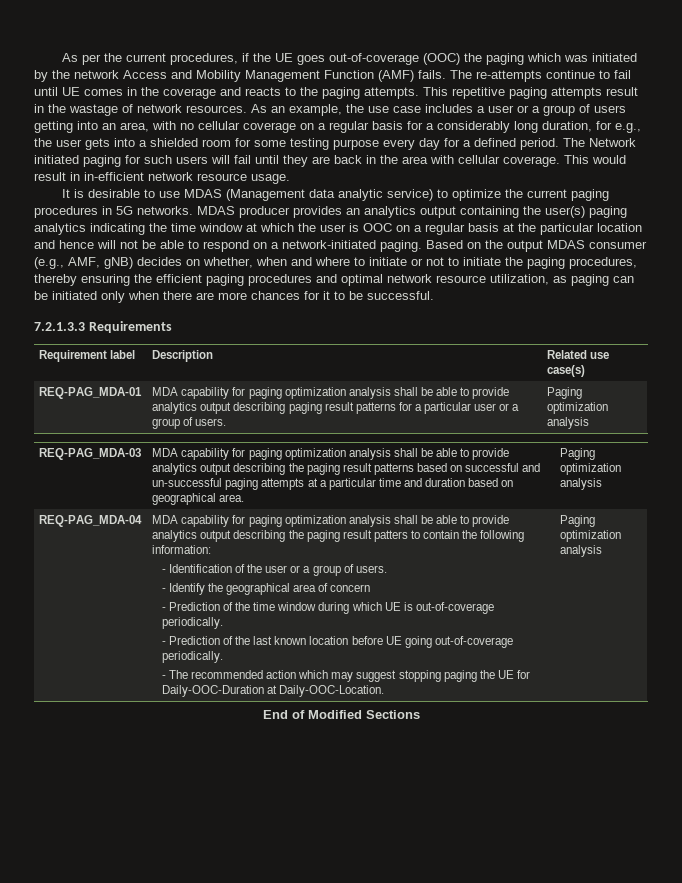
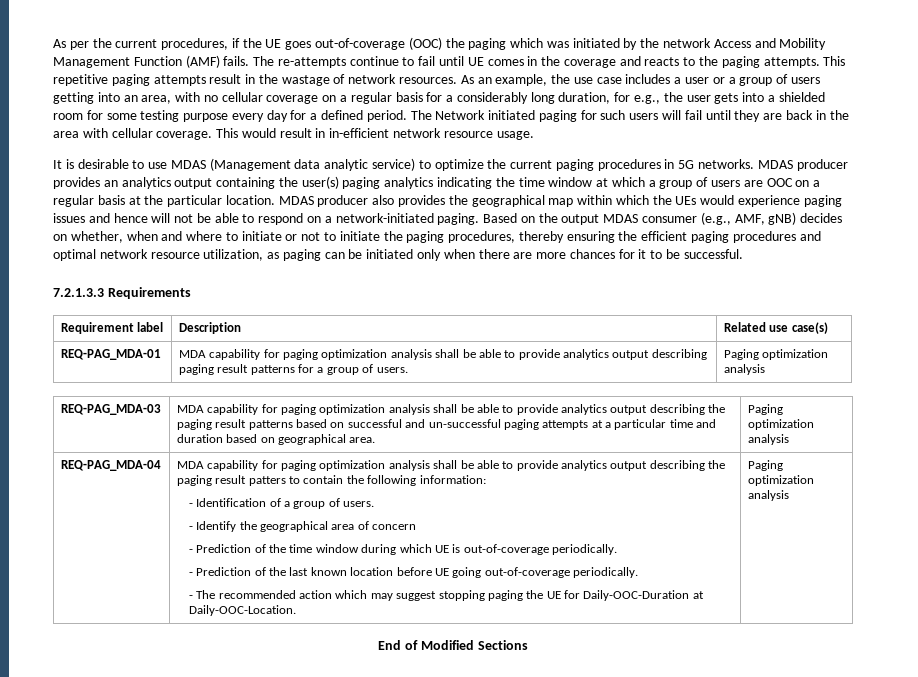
- MDAS producer provides an analytics output containing the user(s) paging analytics indicating the time window at which the user is OOC on a regular basis at the particular location and hence will not be able to respond on a network-initiated paging.
+ MDAS producer provides an analytics output containing the user(s) paging analytics indicating the time window at which a group of users are OOC on a regular basis at the particular location. MDAS producer also provides the geographical map within which the UEs would experience paging issues and hence will not be able to respond on a network-initiated paging.
- REQ-PAG_MDA-01 | MDA capability for paging optimization analysis shall be able to provide analytics output describing paging result patterns for a particular user or a group of users. | Paging optimization analysis
+ REQ-PAG_MDA-01 | MDA capability for paging optimization analysis shall be able to provide analytics output describing paging result patterns for a group of users. | Paging optimization analysis
- - Identification of the user or a group of users.
+ - Identification of a group of users.

